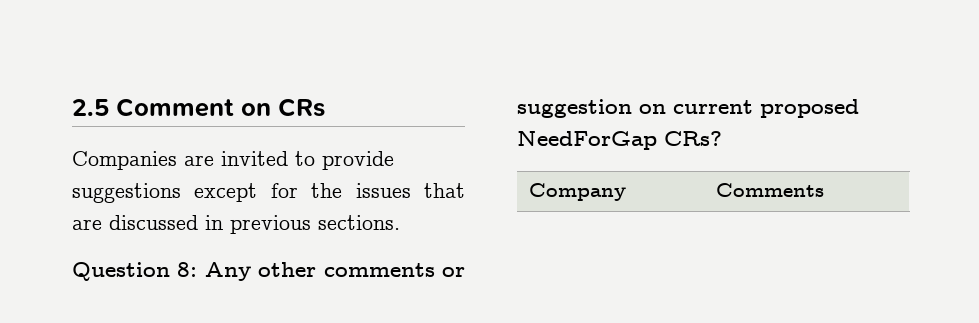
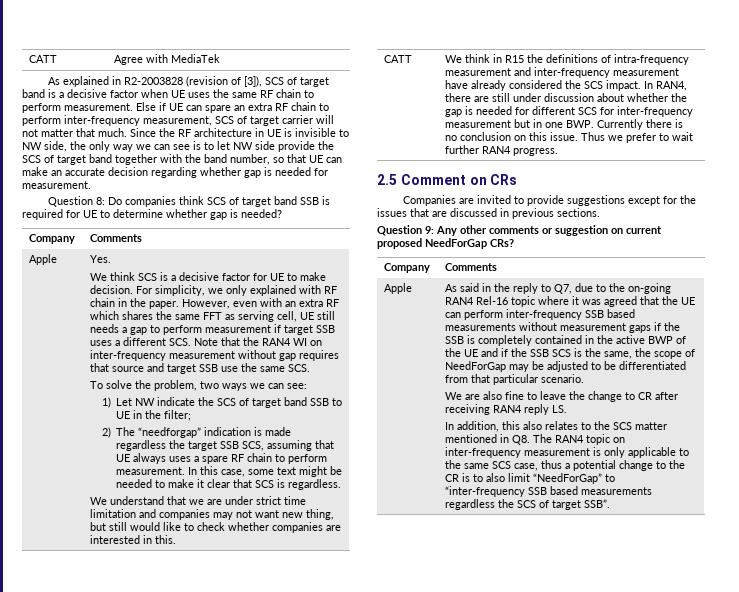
+ CATT | Agree with MediaTek
+ As explained in R2-2003828 (revision of [3]), SCS of target band is a decisive factor when UE uses the same RF chain to perform measurement. Else if UE can spare an extra RF chain to perform inter-frequency measurement, SCS of target carrier will not matter that much. Since the RF architecture in UE is invisible to NW side, the only way we can see is to let NW side provide the SCS of target band together with the band number, so that UE can make an accurate decision regarding whether gap is needed for measurement.
+ Question 8: Do companies think SCS of target band SSB is required for UE to determine whether gap is needed?
+ Company | Comments
+ Apple | Yes.
+ We think SCS is a decisive factor for UE to make decision. For simplicity, we only explained with RF chain in the paper. However, even with an extra RF which shares the same FFT as serving cell, UE still needs a gap to perform measurement if target SSB uses a different SCS. Note that the RAN4 WI on inter-frequency measurement without gap requires that source and target SSB use the same SCS.
+ To solve the problem, two ways we can see:
+ 1) Let NW indicate the SCS of target band SSB to UE in the filter;
+ 2) The “needforgap” indication is made regardless the target SSB SCS, assuming that UE always uses a spare RF chain to perform measurement. In this case, some text might be needed to make it clear that SCS is regardless.
+ We understand that we are under strict time limitation and companies may not want new thing, but still would like to check whether companies are interested in this.
+ CATT | We think in R15 the definitions of intra-frequency measurement and inter-frequency measurement have already considered the SCS impact. In RAN4, there are still under discussion about whether the gap is needed for different SCS for inter-frequency measurement but in one BWP. Currently there is no conclusion on this issue. Thus we prefer to wait further RAN4 progress.
- Question 8: Any other comments or suggestion on current proposed NeedForGap CRs?
+ Question 9: Any other comments or suggestion on current proposed NeedForGap CRs?
+ Apple | As said in the reply to Q7, due to the on-going RAN4 Rel-16 topic where it was agreed that the UE can perform inter-frequency SSB based measurements without measurement gaps if the SSB is completely contained in the active BWP of the UE and if the SSB SCS is the same, the scope of NeedForGap may be adjusted to be differentiated from that particular scenario.
+ We are also fine to leave the change to CR after receiving RAN4 reply LS.
+ In addition, this also relates to the SCS matter mentioned in Q8. The RAN4 topic on inter-frequency measurement is only applicable to the same SCS case, thus a potential change to the CR is to also limit “NeedForGap” to “inter-frequency SSB based measurements regardless the SCS of target SSB”.

